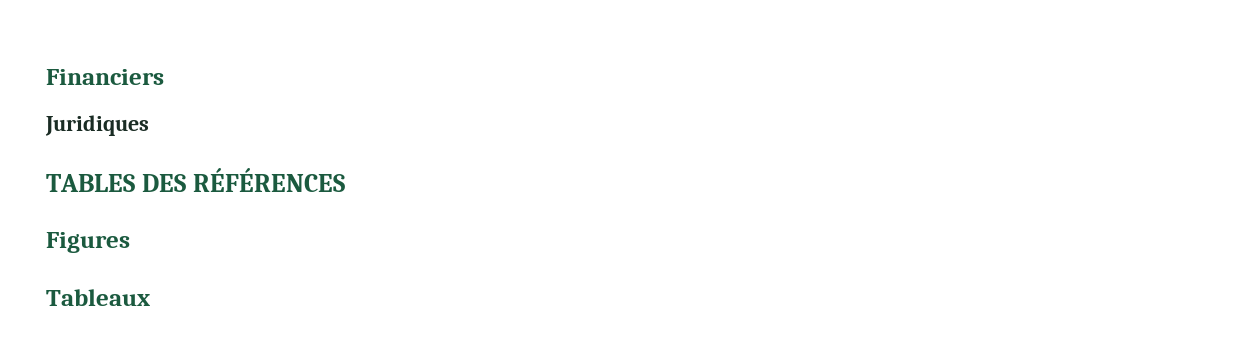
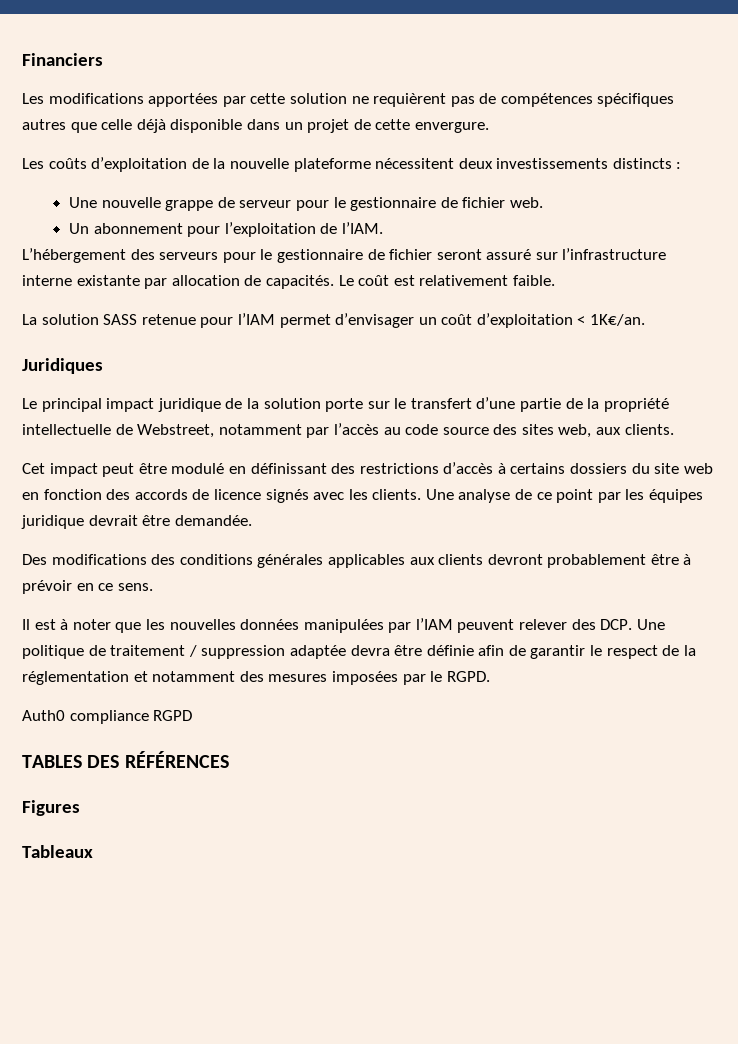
+ Les modifications apportées par cette solution ne requièrent pas de compétences spécifiques autres que celle déjà disponible dans un projet de cette envergure.
+ Les coûts d’exploitation de la nouvelle plateforme nécessitent deux investissements distincts :
+ Une nouvelle grappe de serveur pour le gestionnaire de fichier web.
+ Un abonnement pour l’exploitation de l’IAM.
+ L’hébergement des serveurs pour le gestionnaire de fichier seront assuré sur l’infrastructure interne existante par allocation de capacités. Le coût est relativement faible.
+ La solution SASS retenue pour l’IAM permet d’envisager un coût d’exploitation < 1K€/an.
  Juridiques
+ Le principal impact juridique de la solution porte sur le transfert d’une partie de la propriété intellectuelle de Webstreet, notamment par l’accès au code source des sites web, aux clients.
+ Cet impact peut être modulé en définissant des restrictions d’accès à certains dossiers du site web en fonction des accords de licence signés avec les clients. Une analyse de ce point par les équipes juridique devrait être demandée.
+ Des modifications des conditions générales applicables aux clients devront probablement être à prévoir en ce sens.
+ Il est à noter que les nouvelles données manipulées par l’IAM peuvent relever des DCP. Une politique de traitement / suppression adaptée devra être définie afin de garantir le respect de la réglementation et notamment des mesures imposées par le RGPD.
+ Auth0 compliance RGPD

